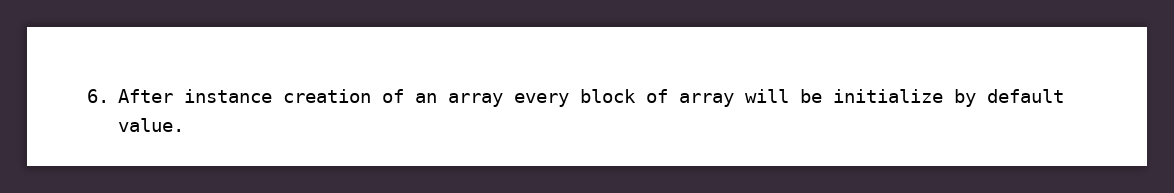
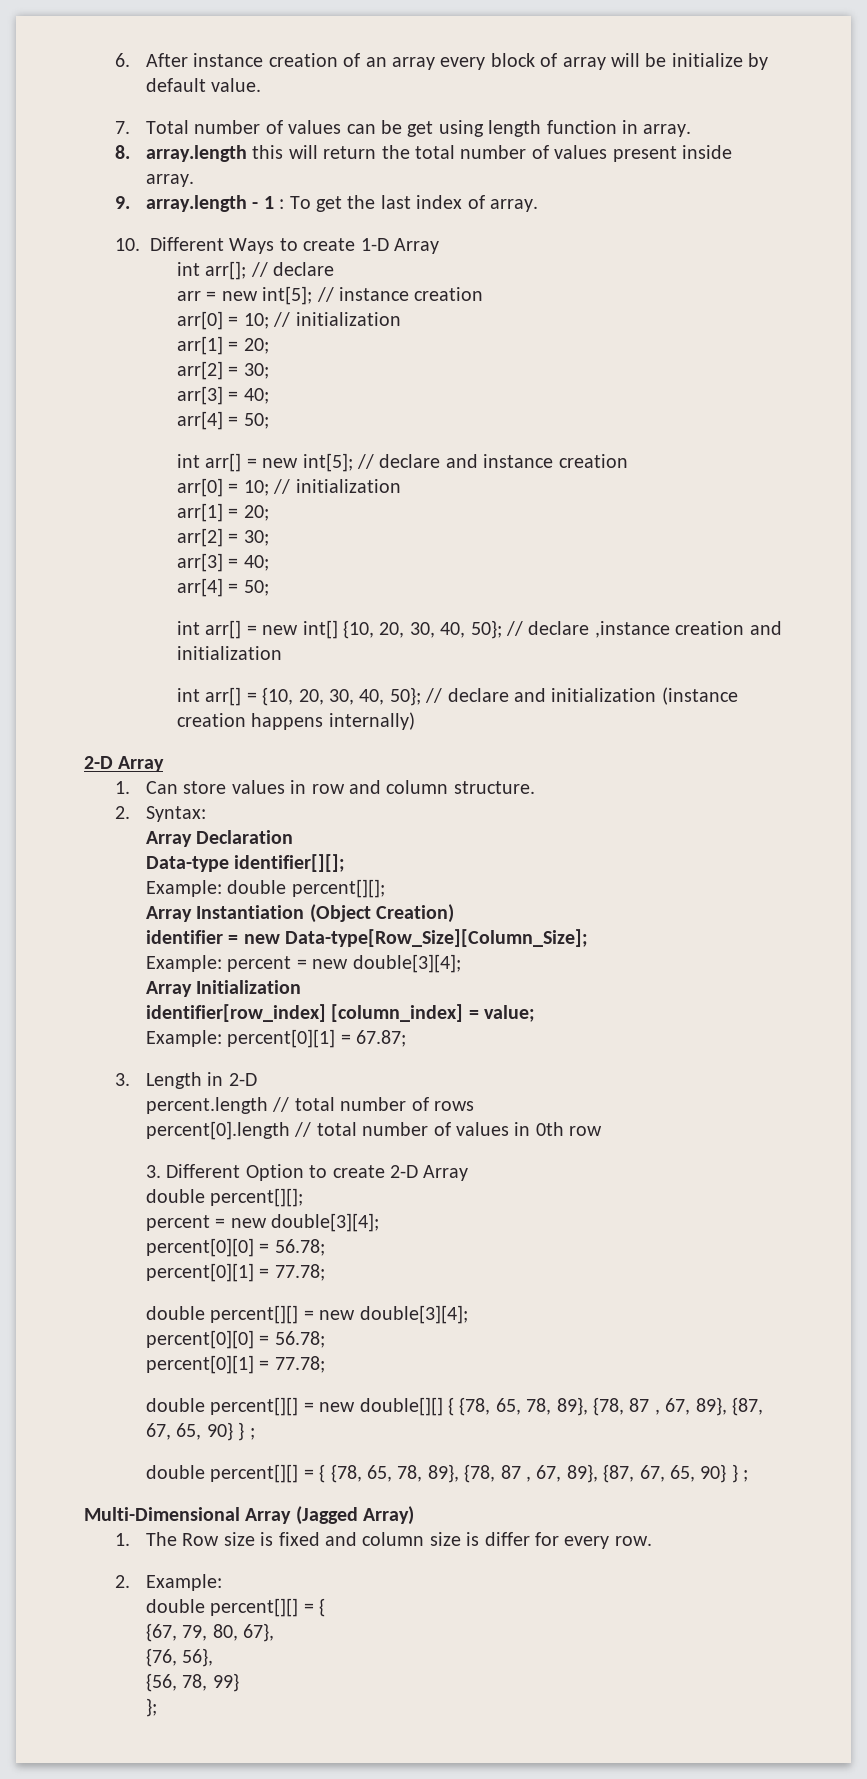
+ 7. Total number of values can be get using length function in array.
+ 8. array.length this will return the total number of values present inside array.
+ 9. array.length - 1 : To get the last index of array.
+ 10. Different Ways to create 1-D Array
+ int arr[]; // declare
+ arr = new int[5]; // instance creation
+ arr[0] = 10; // initialization
+ arr[1] = 20;
+ arr[2] = 30;
+ arr[3] = 40;
+ arr[4] = 50;
+ int arr[] = new int[5]; // declare and instance creation
+ arr[0] = 10; // initialization
+ arr[1] = 20;
+ arr[2] = 30;
+ arr[3] = 40;
+ arr[4] = 50;
+ int arr[] = new int[] {10, 20, 30, 40, 50}; // declare ,instance creation and initialization
+ int arr[] = {10, 20, 30, 40, 50}; // declare and initialization (instance creation happens internally)
+ 2-D Array
+ 1. Can store values in row and column structure.
+ 2. Syntax:
+ Array Declaration
+ Data-type identifier[][];
+ Example: double percent[][];
+ Array Instantiation (Object Creation)
+ identifier = new Data-type[Row_Size][Column_Size];
+ Example: percent = new double[3][4];
+ Array Initialization
+ identifier[row_index] [column_index] = value;
+ Example: percent[0][1] = 67.87;
+ 3. Length in 2-D
+ percent.length // total number of rows
+ percent[0].length // total number of values in 0th row
+ 3. Different Option to create 2-D Array
+ double percent[][];
+ percent = new double[3][4];
+ percent[0][0] = 56.78;
+ percent[0][1] = 77.78;
+ double percent[][] = new double[3][4];
+ percent[0][0] = 56.78;
+ percent[0][1] = 77.78;
+ double percent[][] = new double[][] { {78, 65, 78, 89}, {78, 87 , 67, 89}, {87, 67, 65, 90} } ;
+ double percent[][] = { {78, 65, 78, 89}, {78, 87 , 67, 89}, {87, 67, 65, 90} } ;
+ Multi-Dimensional Array (Jagged Array)
+ 1. The Row size is fixed and column size is differ for every row.
+ 2. Example:
+ double percent[][] = {
+ {67, 79, 80, 67},
+ {76, 56},
+ {56, 78, 99}
+ };

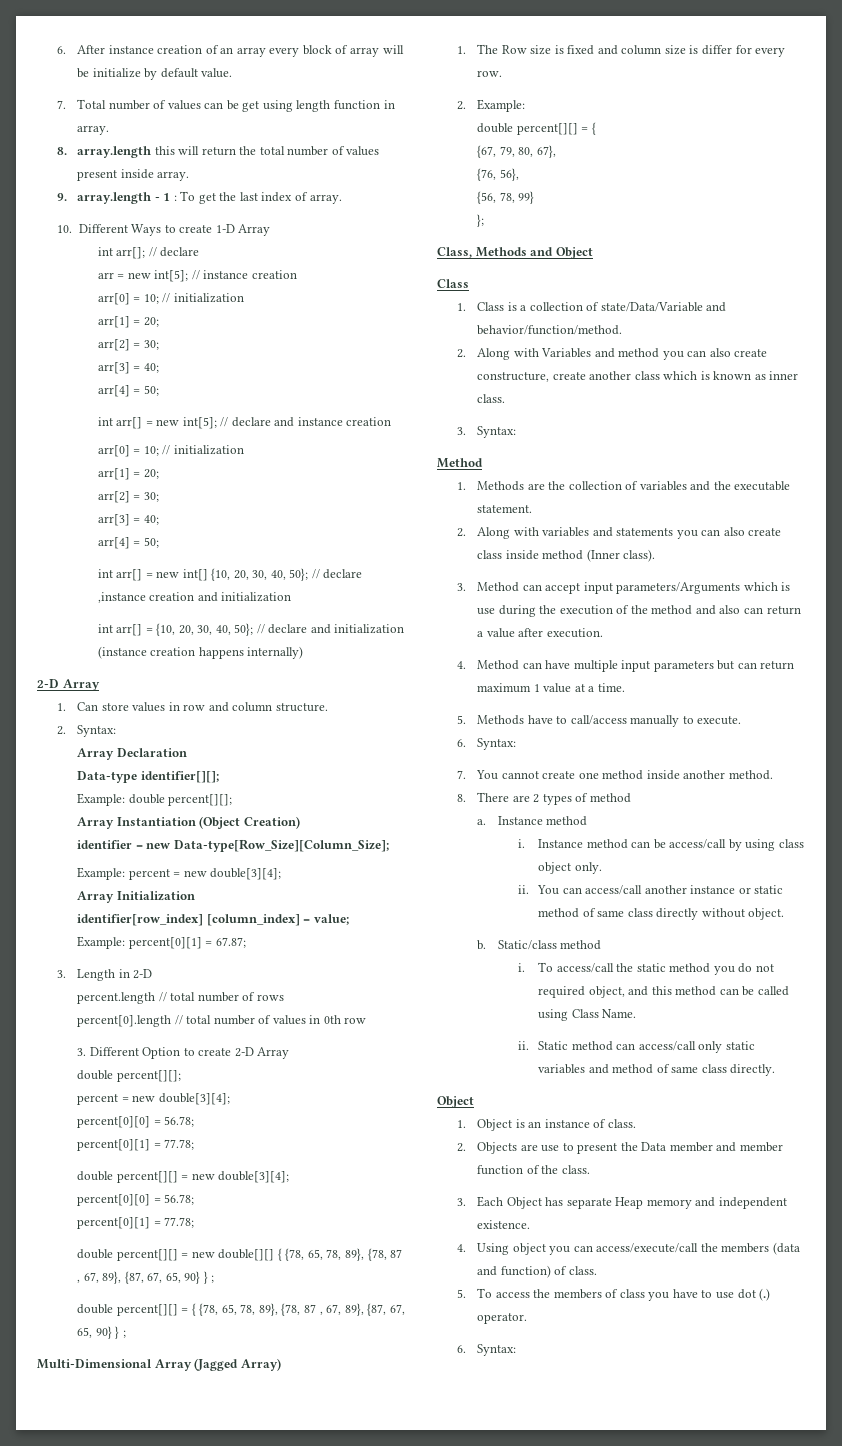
+ Class, Methods and Object
+ Class
+ 1. Class is a collection of state/Data/Variable and behavior/function/method.
+ 2. Along with Variables and method you can also create constructure, create another class which is known as inner class.
+ 3. Syntax:
+ Method
+ 1. Methods are the collection of variables and the executable statement.
+ 2. Along with variables and statements you can also create class inside method (Inner class).
+ 3. Method can accept input parameters/Arguments which is use during the execution of the method and also can return a value after execution.
+ 4. Method can have multiple input parameters but can return maximum 1 value at a time.
+ 5. Methods have to call/access manually to execute.
+ 6. Syntax:
+ 7. You cannot create one method inside another method.
+ 8. There are 2 types of method
+ a. Instance method
+ i. Instance method can be access/call by using class object only.
+ ii. You can access/call another instance or static method of same class directly without object.
+ b. Static/class method
+ i. To access/call the static method you do not required object, and this method can be called using Class Name.
+ ii. Static method can access/call only static variables and method of same class directly.
+ Object
+ 1. Object is an instance of class.
+ 2. Objects are use to present the Data member and member function of the class.
+ 3. Each Object has separate Heap memory and independent existence.
+ 4. Using object you can access/execute/call the members (data and function) of class.
+ 5. To access the members of class you have to use dot (.) operator.
+ 6. Syntax:

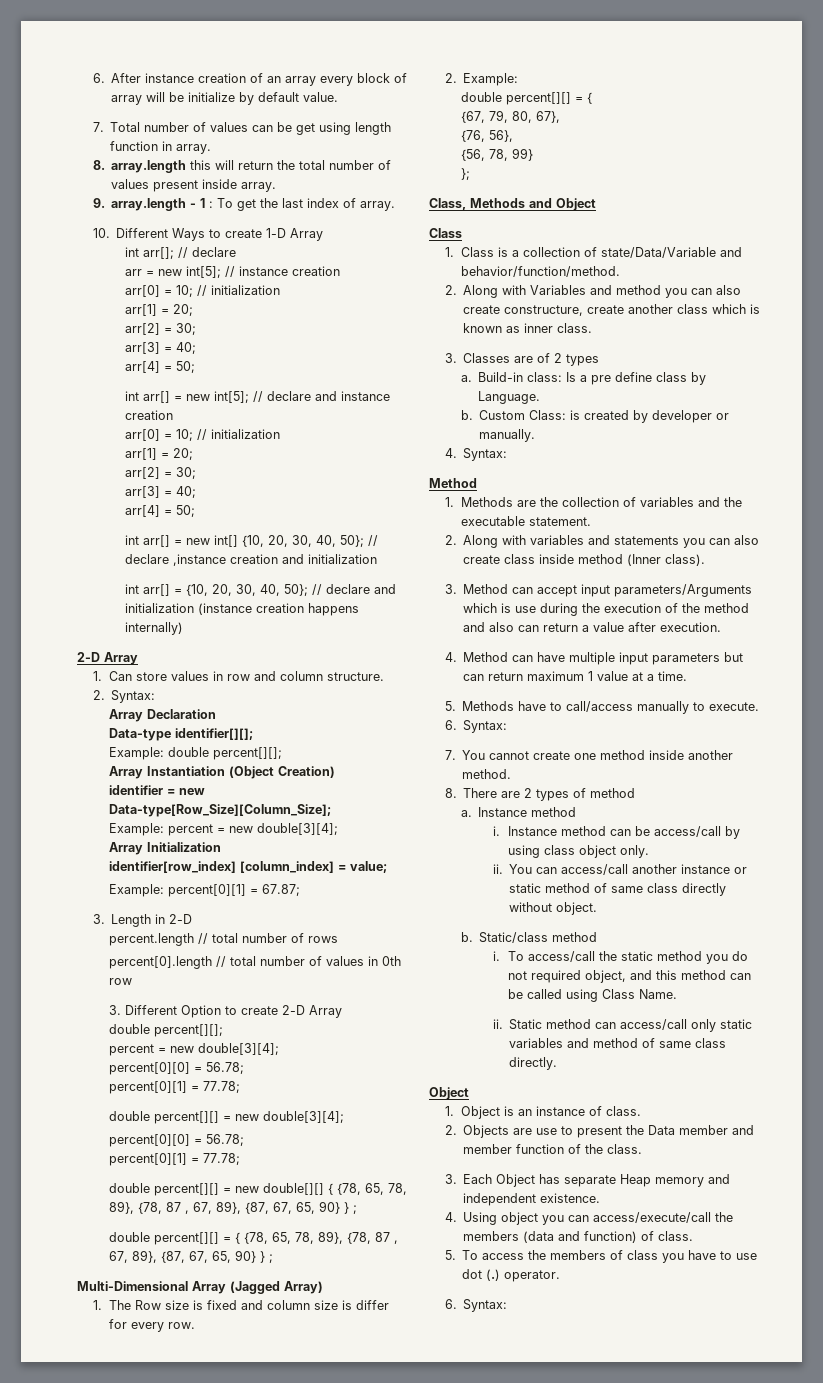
- 3. Syntax:
+ 3. Classes are of 2 types
+ a. Build-in class: Is a pre define class by Language.
+ b. Custom Class: is created by developer or manually.
+ 4. Syntax:

